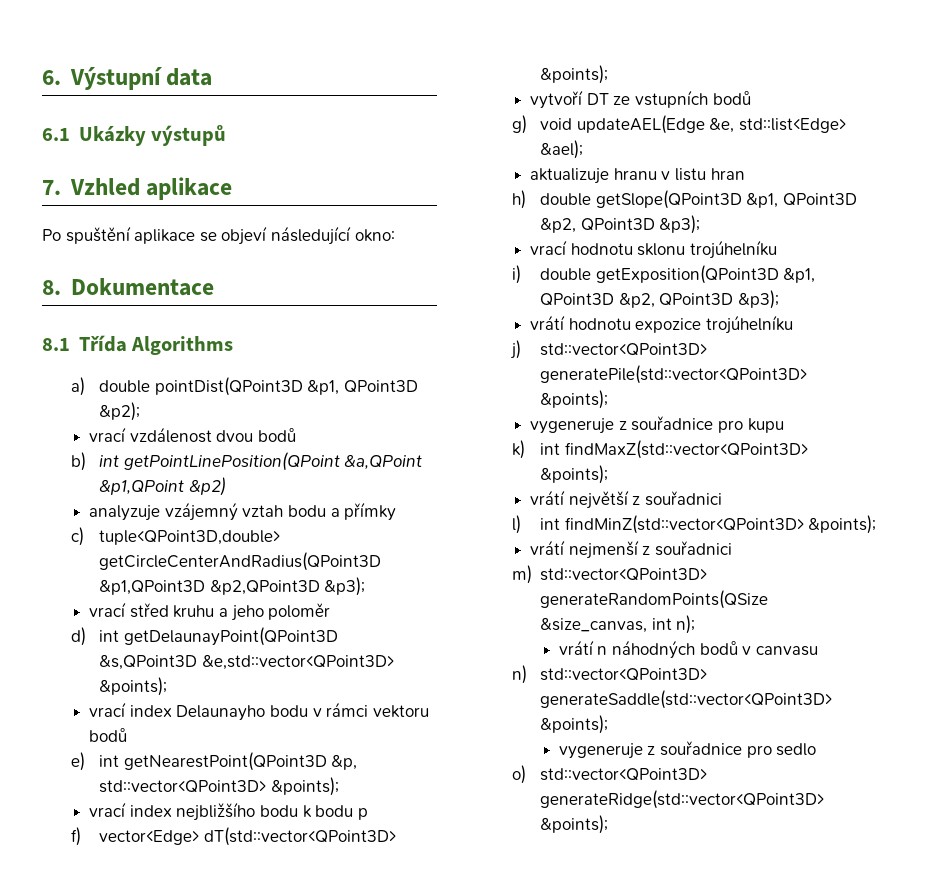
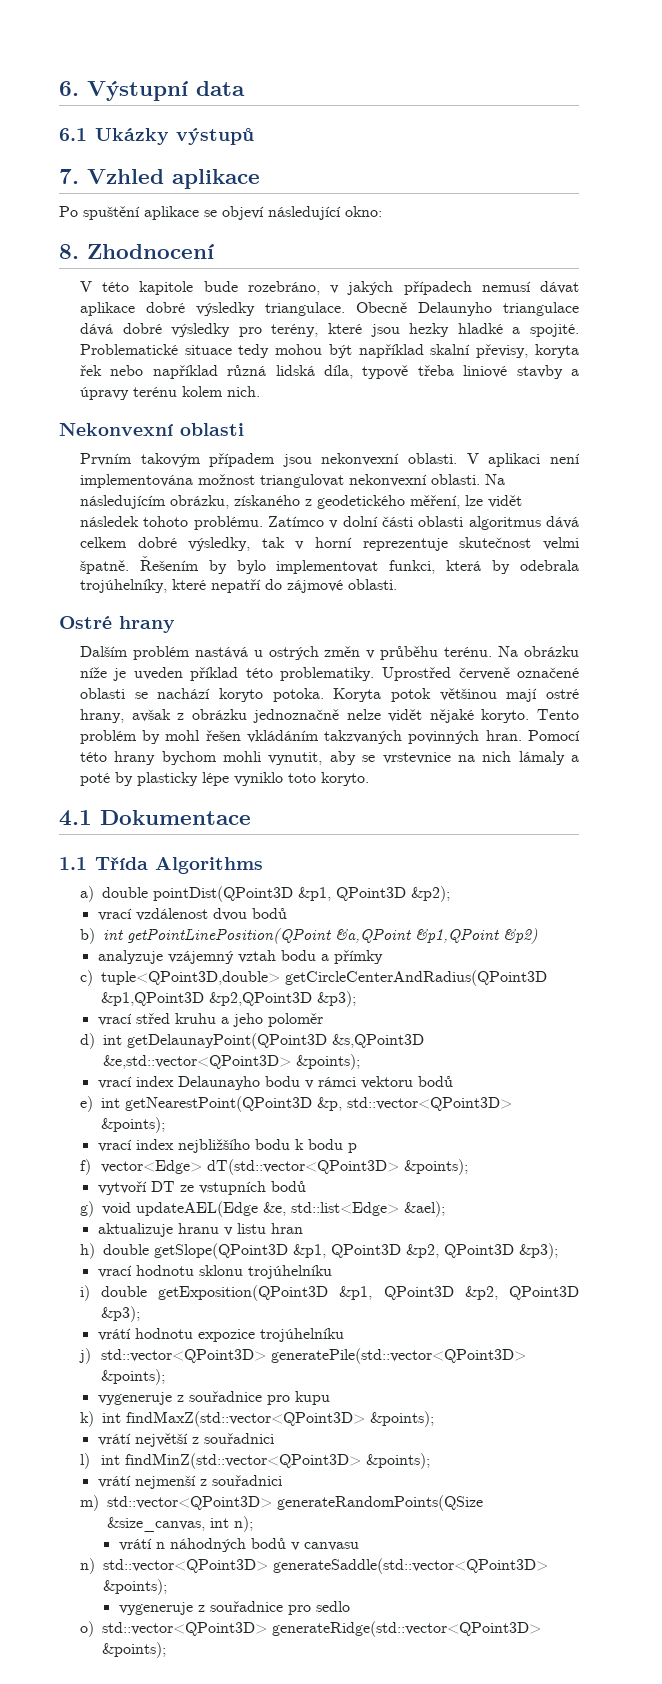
- 8. Dokumentace
+ 8. Zhodnocení
+ V této kapitole bude rozebráno, v jakých případech nemusí dávat aplikace dobré výsledky triangulace. Obecně Delaunyho triangulace dává dobré výsledky pro terény, které jsou hezky hladké a spojité. Problematické situace tedy mohou být například skalní převisy, koryta řek nebo například různá lidská díla, typově třeba liniové stavby a úpravy terénu kolem nich.
+ Nekonvexní oblasti
+ Prvním takovým případem jsou nekonvexní oblasti. V aplikaci není implementována možnost triangulovat nekonvexní oblasti. Na následujícím obrázku, získaného z geodetického měření, lze vidět následek tohoto problému. Zatímco v dolní části oblasti algoritmus dává celkem dobré výsledky, tak v horní reprezentuje skutečnost velmi špatně. Řešením by bylo implementovat funkci, která by odebrala trojúhelníky, které nepatří do zájmové oblasti.
+ Ostré hrany
+ Dalším problém nastává u ostrých změn v průběhu terénu. Na obrázku níže je uveden příklad této problematiky. Uprostřed červeně označené oblasti se nachází koryto potoka. Koryta potok většinou mají ostré hrany, avšak z obrázku jednoznačně nelze vidět nějaké koryto. Tento problém by mohl řešen vkládáním takzvaných povinných hran. Pomocí této hrany bychom mohli vynutit, aby se vrstevnice na nich lámaly a poté by plasticky lépe vyniklo toto koryto.
+ 4.1 Dokumentace
- 8.1 Třída Algorithms
+ 1.1 Třída Algorithms

